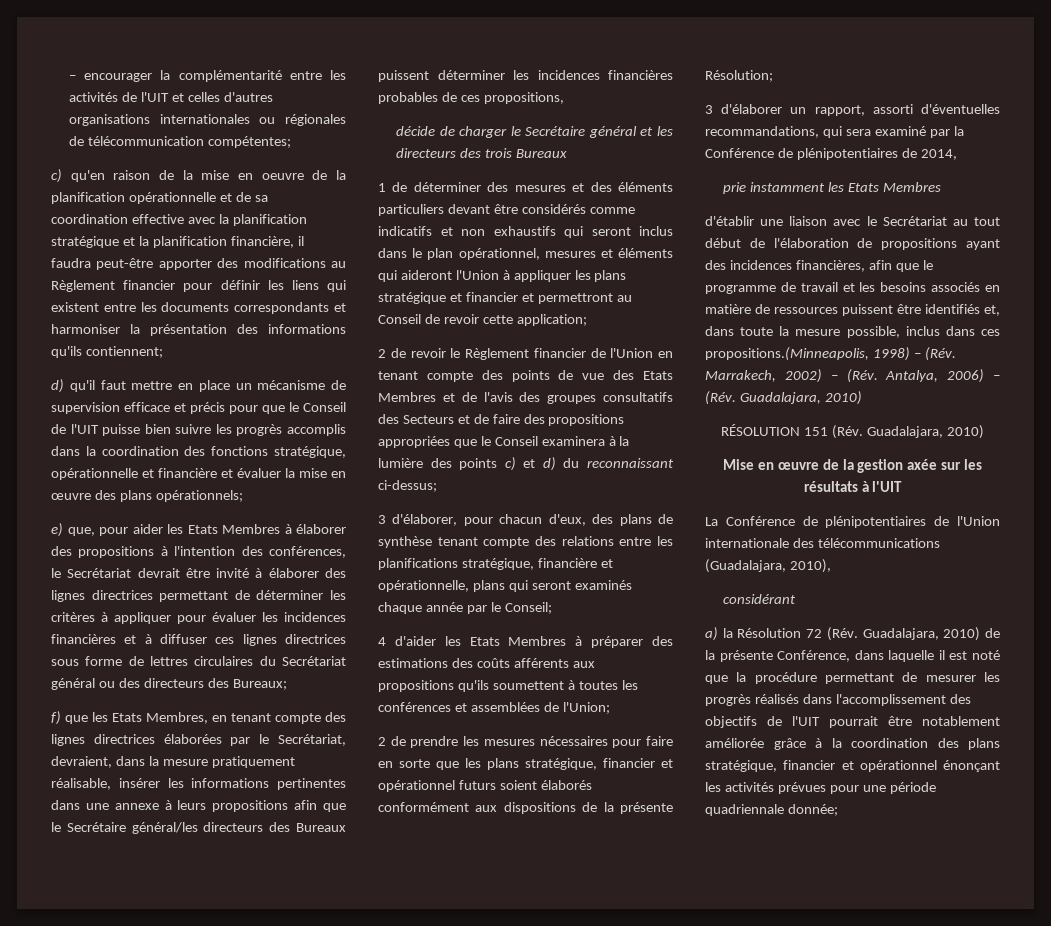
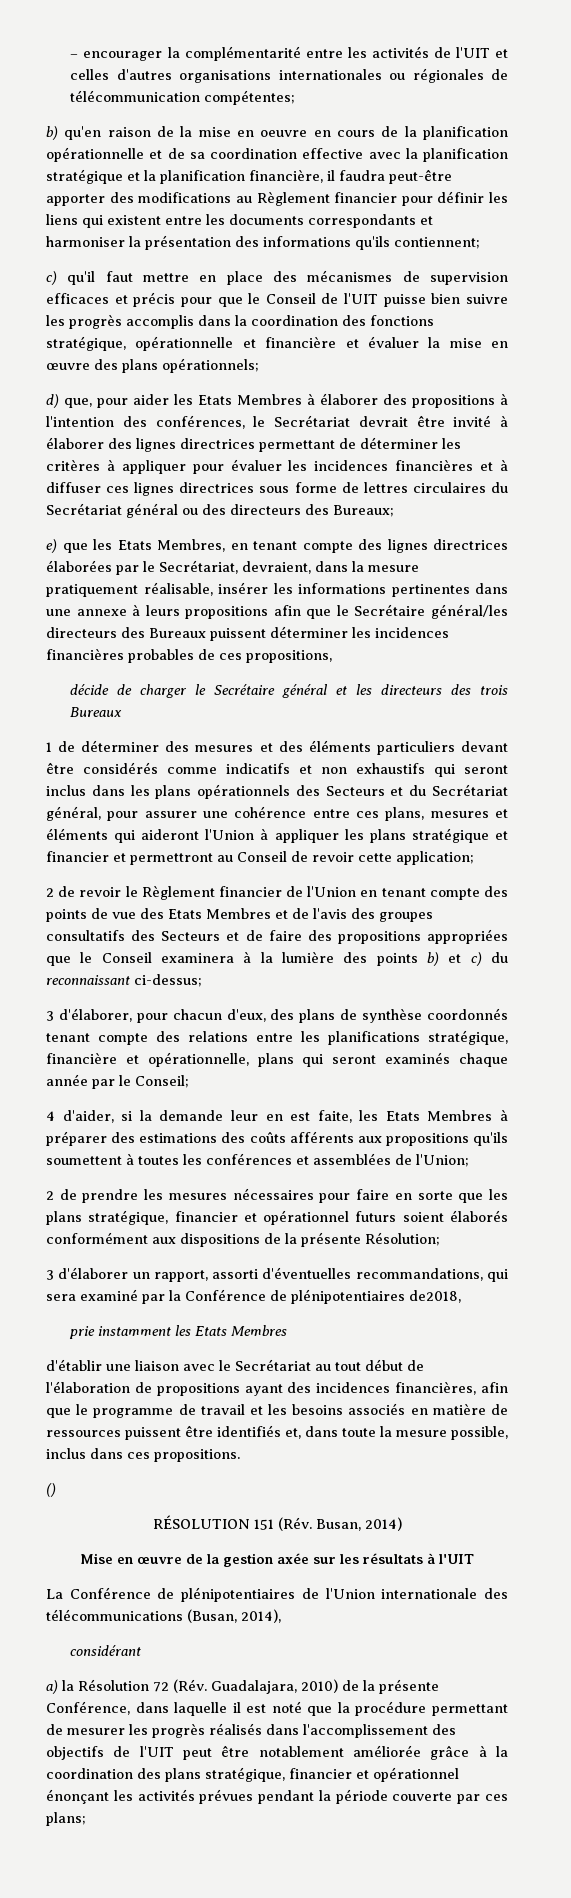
- c) qu'en raison de la mise en oeuvre de la planification opérationnelle et de sa coordination effective avec la planification stratégique et la planification financière, il faudra peut-être apporter des modifications au Règlement financier pour définir les liens qui existent entre les documents correspondants et harmoniser la présentation des informations qu'ils contiennent;
+ b) qu'en raison de la mise en oeuvre en cours de la planification opérationnelle et de sa coordination effective avec la planification stratégique et la planification financière, il faudra peut-être apporter des modifications au Règlement financier pour définir les liens qui existent entre les documents correspondants et harmoniser la présentation des informations qu'ils contiennent;
- d) qu'il faut mettre en place un mécanisme de supervision efficace et précis pour que le Conseil de l'UIT puisse bien suivre les progrès accomplis dans la coordination des fonctions stratégique, opérationnelle et financière et évaluer la mise en œuvre des plans opérationnels;
+ c) qu'il faut mettre en place des mécanismes de supervision efficaces et précis pour que le Conseil de l'UIT puisse bien suivre les progrès accomplis dans la coordination des fonctions stratégique, opérationnelle et financière et évaluer la mise en œuvre des plans opérationnels;
- e) que, pour aider les Etats Membres à élaborer des propositions à l'intention des conférences, le Secrétariat devrait être invité à élaborer des lignes directrices permettant de déterminer les critères à appliquer pour évaluer les incidences financières et à diffuser ces lignes directrices sous forme de lettres circulaires du Secrétariat général ou des directeurs des Bureaux;
+ d) que, pour aider les Etats Membres à élaborer des propositions à l'intention des conférences, le Secrétariat devrait être invité à élaborer des lignes directrices permettant de déterminer les critères à appliquer pour évaluer les incidences financières et à diffuser ces lignes directrices sous forme de lettres circulaires du Secrétariat général ou des directeurs des Bureaux;
- f) que les Etats Membres, en tenant compte des lignes directrices élaborées par le Secrétariat, devraient, dans la mesure pratiquement réalisable, insérer les informations pertinentes dans une annexe à leurs propositions afin que le Secrétaire général/les directeurs des Bureaux puissent déterminer les incidences financières probables de ces propositions,
+ e) que les Etats Membres, en tenant compte des lignes directrices élaborées par le Secrétariat, devraient, dans la mesure pratiquement réalisable, insérer les informations pertinentes dans une annexe à leurs propositions afin que le Secrétaire général/les directeurs des Bureaux puissent déterminer les incidences financières probables de ces propositions,
- 1 de déterminer des mesures et des éléments particuliers devant être considérés comme indicatifs et non exhaustifs qui seront inclus dans le plan opérationnel, mesures et éléments qui aideront l'Union à appliquer les plans stratégique et financier et permettront au Conseil de revoir cette application;
+ 1 de déterminer des mesures et des éléments particuliers devant être considérés comme indicatifs et non exhaustifs qui seront inclus dans les plans opérationnels des Secteurs et du Secrétariat général, pour assurer une cohérence entre ces plans, mesures et éléments qui aideront l'Union à appliquer les plans stratégique et financier et permettront au Conseil de revoir cette application;
- 2 de revoir le Règlement financier de l'Union en tenant compte des points de vue des Etats Membres et de l'avis des groupes consultatifs des Secteurs et de faire des propositions appropriées que le Conseil examinera à la lumière des points c) et d) du reconnaissant ci-dessus;
+ 2 de revoir le Règlement financier de l'Union en tenant compte des points de vue des Etats Membres et de l'avis des groupes consultatifs des Secteurs et de faire des propositions appropriées que le Conseil examinera à la lumière des points b) et c) du reconnaissant ci-dessus;
- 3 d'élaborer, pour chacun d'eux, des plans de synthèse tenant compte des relations entre les planifications stratégique, financière et opérationnelle, plans qui seront examinés chaque année par le Conseil;
+ 3 d'élaborer, pour chacun d'eux, des plans de synthèse coordonnés tenant compte des relations entre les planifications stratégique, financière et opérationnelle, plans qui seront examinés chaque année par le Conseil;
- 4 d'aider les Etats Membres à préparer des estimations des coûts afférents aux propositions qu'ils soumettent à toutes les conférences et assemblées de l'Union;
+ 4 d'aider, si la demande leur en est faite, les Etats Membres à préparer des estimations des coûts afférents aux propositions qu'ils soumettent à toutes les conférences et assemblées de l'Union;
- 3 d'élaborer un rapport, assorti d'éventuelles recommandations, qui sera examiné par la Conférence de plénipotentiaires de 2014,
+ 3 d'élaborer un rapport, assorti d'éventuelles recommandations, qui sera examiné par la Conférence de plénipotentiaires de2018,
- d'établir une liaison avec le Secrétariat au tout début de l'élaboration de propositions ayant des incidences financières, afin que le programme de travail et les besoins associés en matière de ressources puissent être identifiés et, dans toute la mesure possible, inclus dans ces propositions.(Minneapolis, 1998) – (Rév. Marrakech, 2002) – (Rév. Antalya, 2006) – (Rév. Guadalajara, 2010)
+ d'établir une liaison avec le Secrétariat au tout début de l'élaboration de propositions ayant des incidences financières, afin que le programme de travail et les besoins associés en matière de ressources puissent être identifiés et, dans toute la mesure possible, inclus dans ces propositions.
+ ()
- RÉSOLUTION 151 (Rév. Guadalajara, 2010)
+ RÉSOLUTION 151 (Rév. Busan, 2014)
- La Conférence de plénipotentiaires de l'Union internationale des télécommunications (Guadalajara, 2010),
+ La Conférence de plénipotentiaires de l'Union internationale des télécommunications (Busan, 2014),
- a) la Résolution 72 (Rév. Guadalajara, 2010) de la présente Conférence, dans laquelle il est noté que la procédure permettant de mesurer les progrès réalisés dans l'accomplissement des objectifs de l'UIT pourrait être notablement améliorée grâce à la coordination des plans stratégique, financier et opérationnel énonçant les activités prévues pour une période quadriennale donnée;
+ a) la Résolution 72 (Rév. Guadalajara, 2010) de la présente Conférence, dans laquelle il est noté que la procédure permettant de mesurer les progrès réalisés dans l'accomplissement des objectifs de l'UIT peut être notablement améliorée grâce à la coordination des plans stratégique, financier et opérationnel énonçant les activités prévues pendant la période couverte par ces plans;

